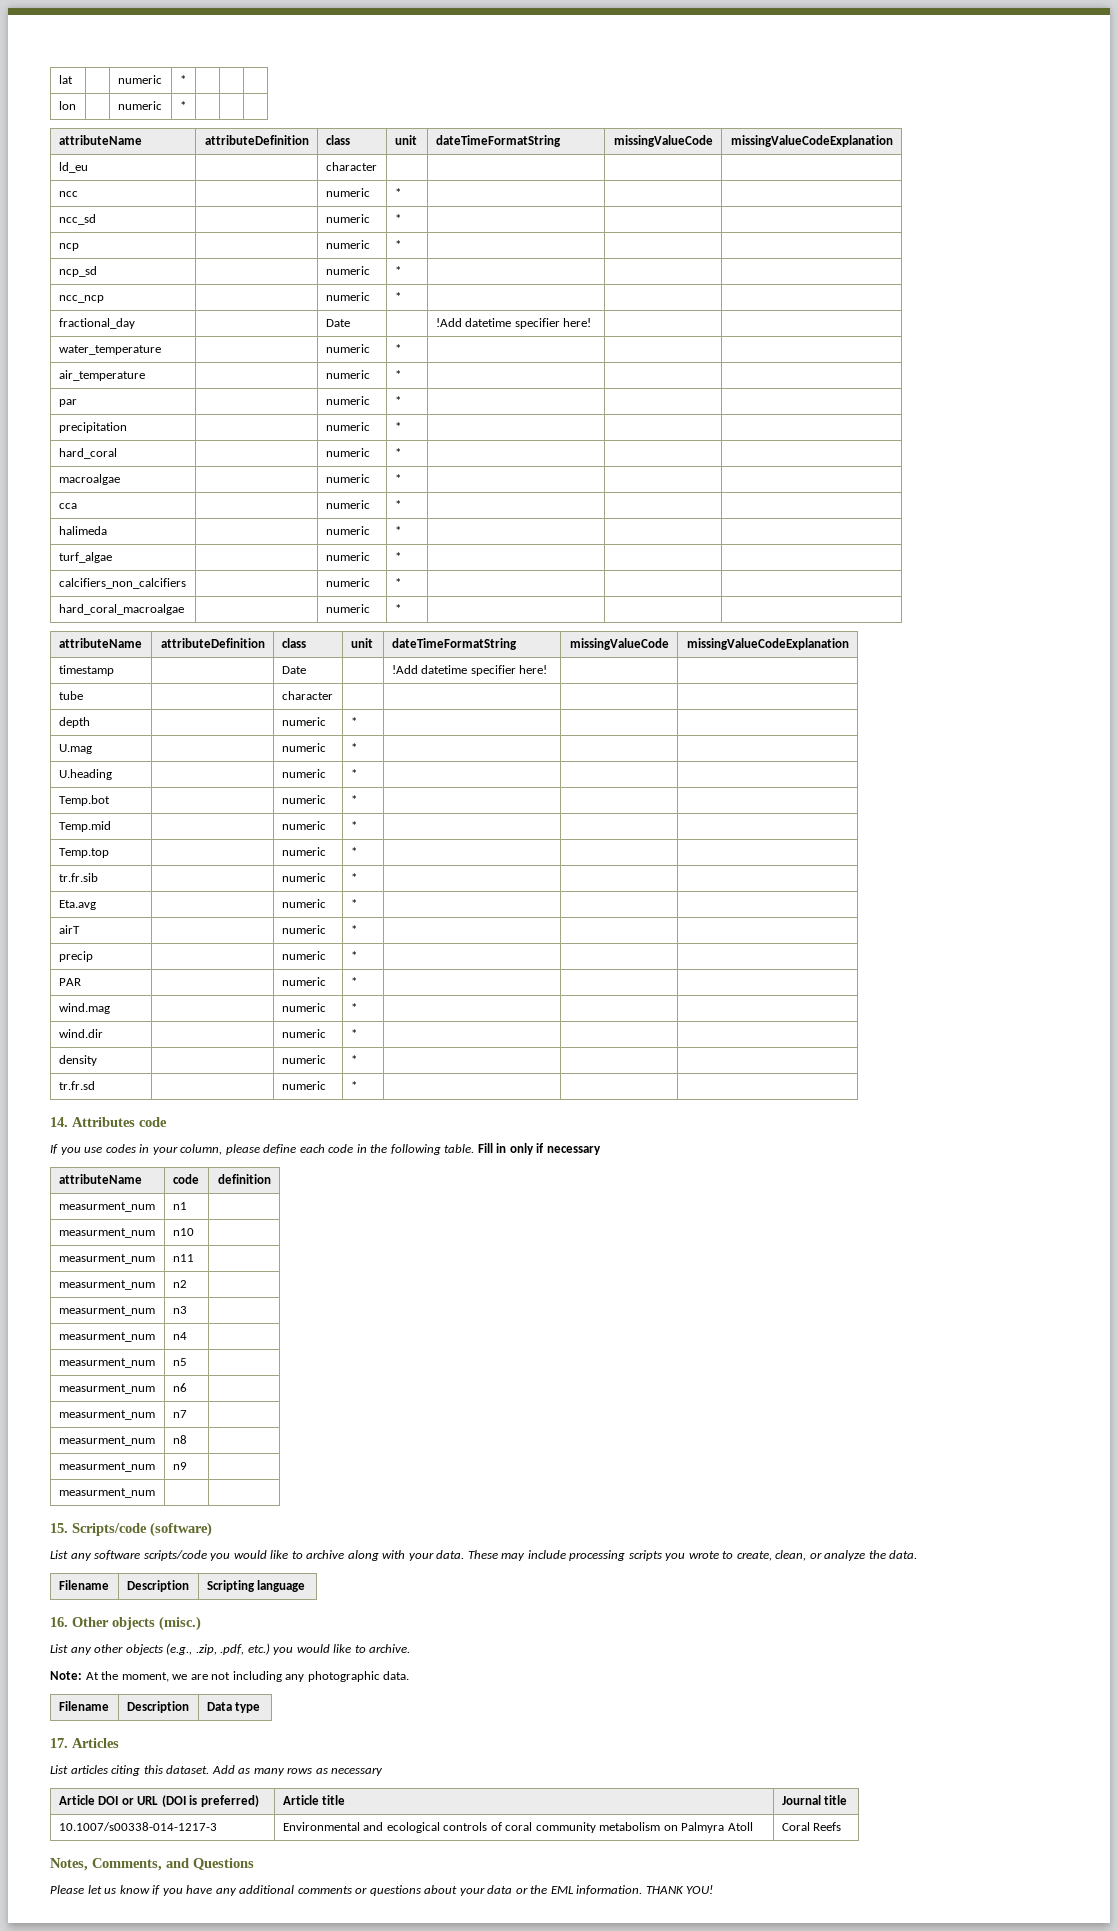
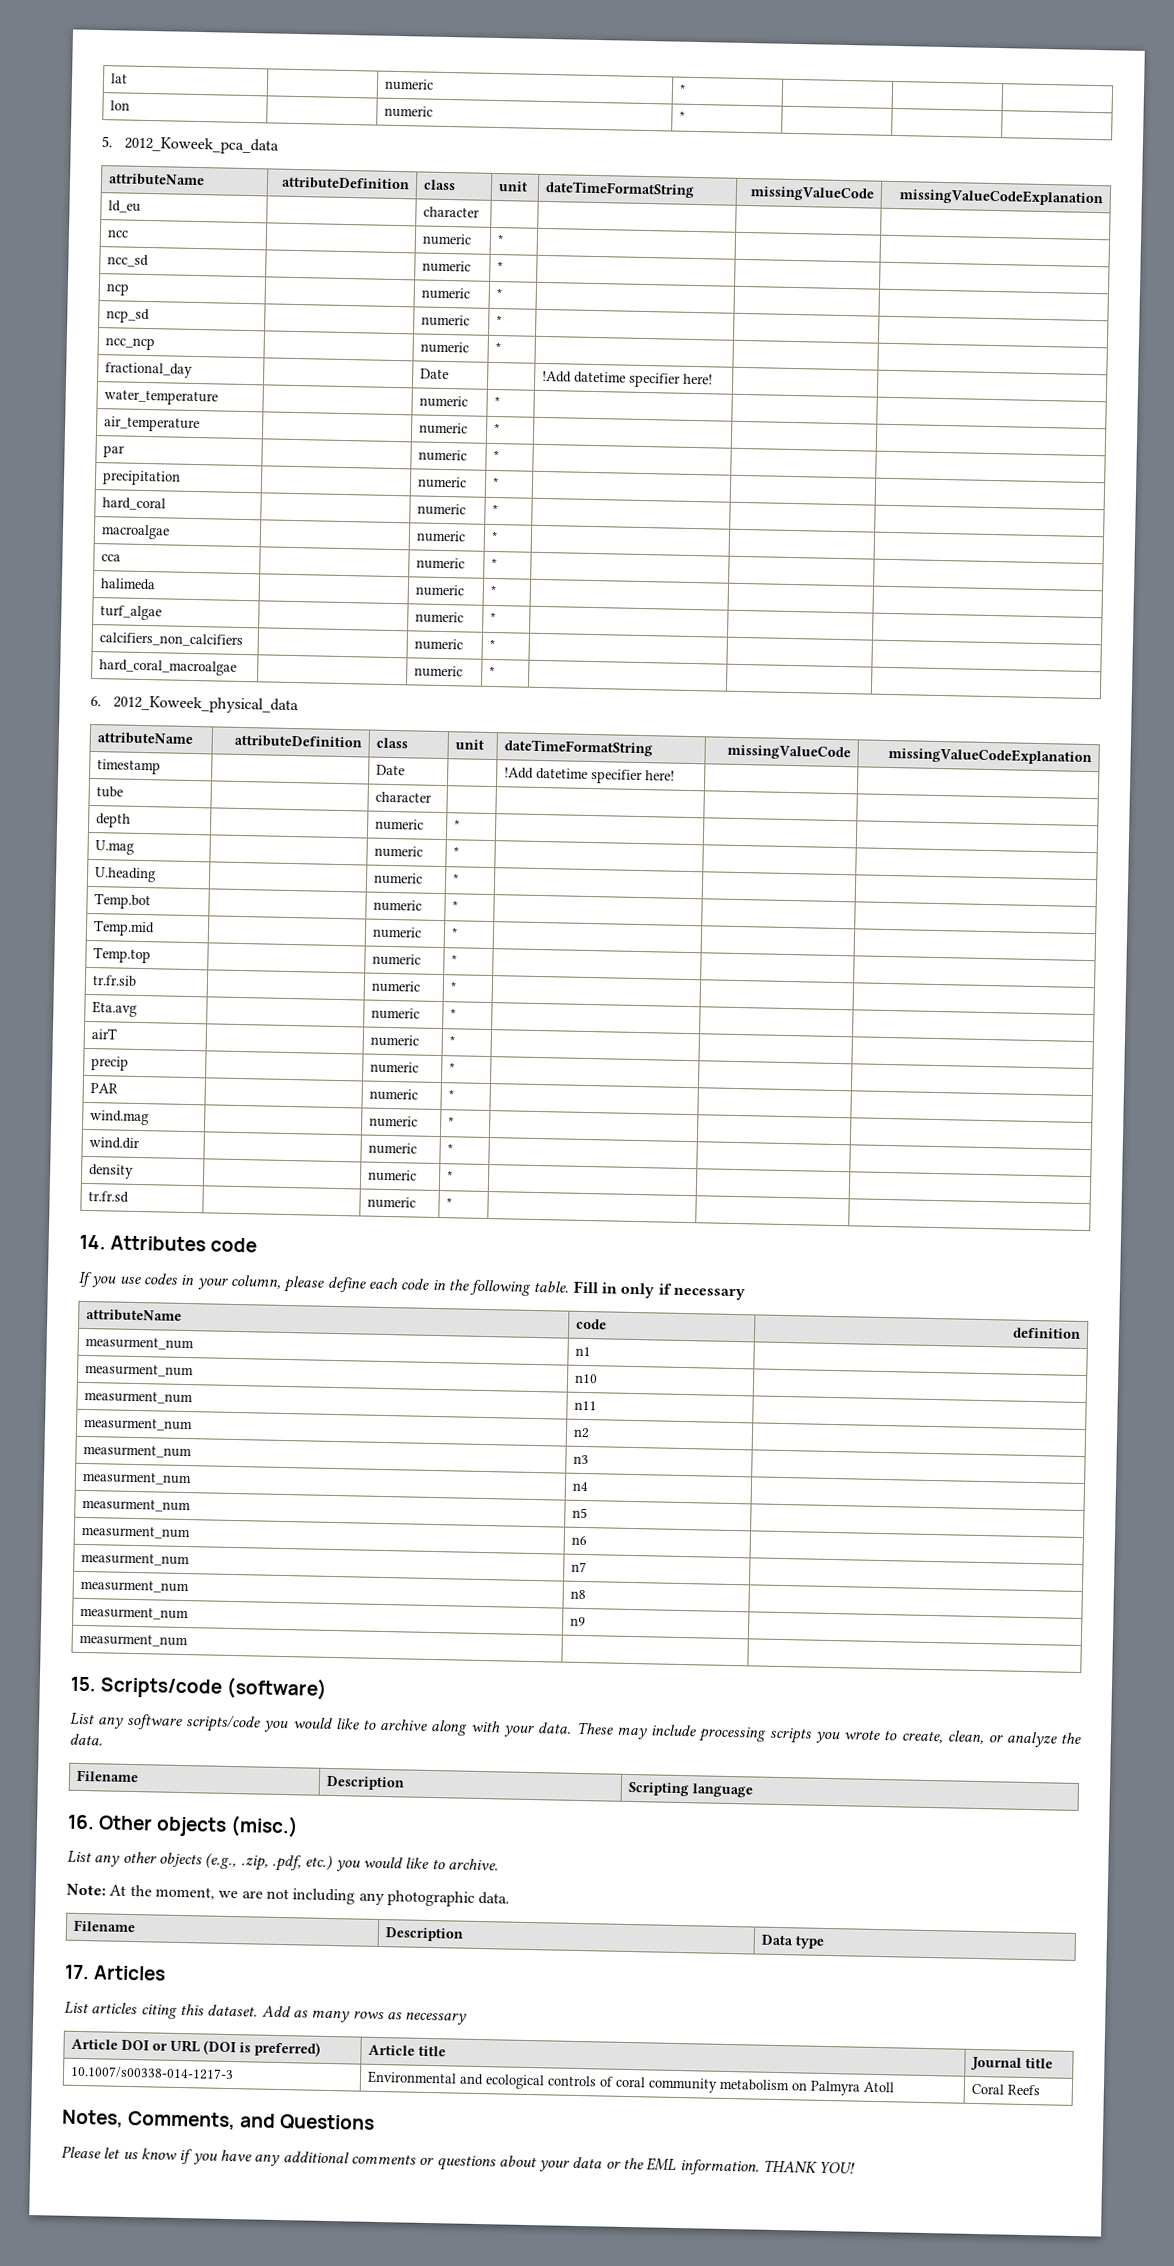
+ 5. 2012_Koweek_pca_data
+ 6. 2012_Koweek_physical_data

